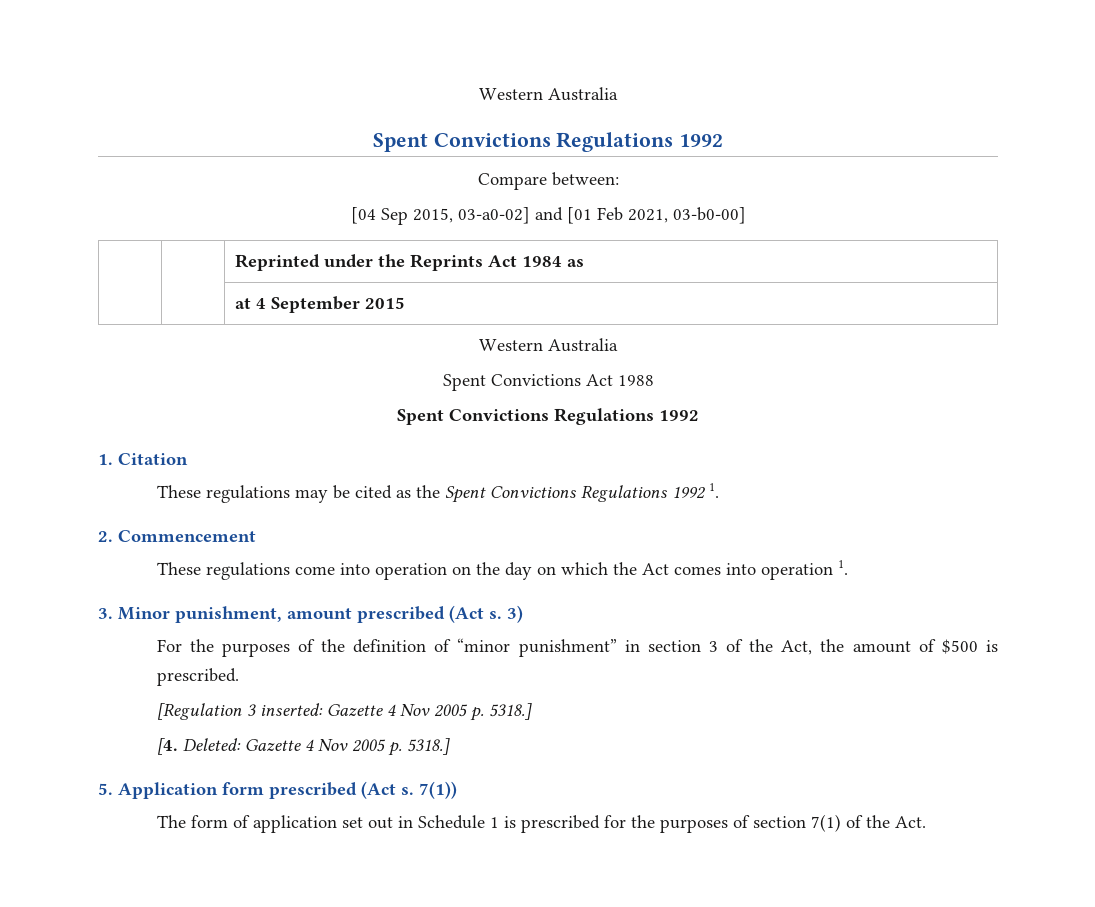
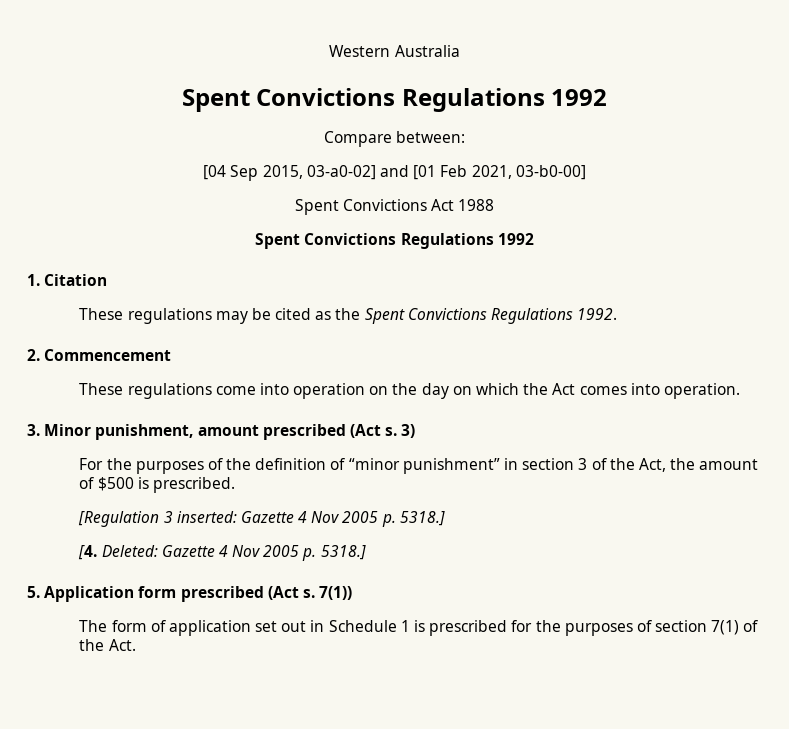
- | | Reprinted under the Reprints Act 1984 as
- | | at 4 September 2015
- Western Australia
- These regulations may be cited as the Spent Convictions Regulations 1992 1.
+ These regulations may be cited as the Spent Convictions Regulations 1992.
- These regulations come into operation on the day on which the Act comes into operation 1.
+ These regulations come into operation on the day on which the Act comes into operation.

